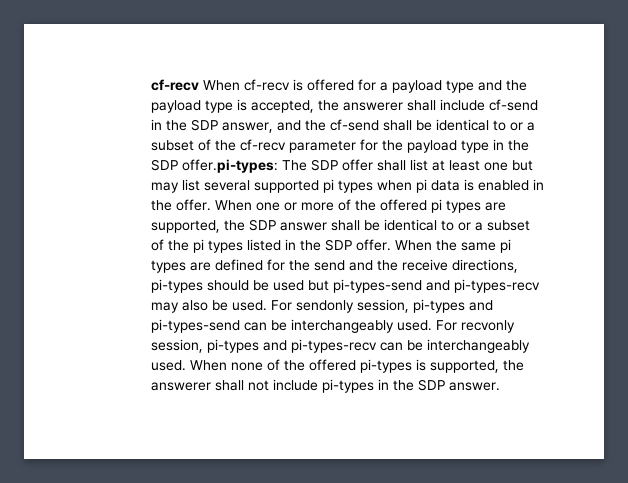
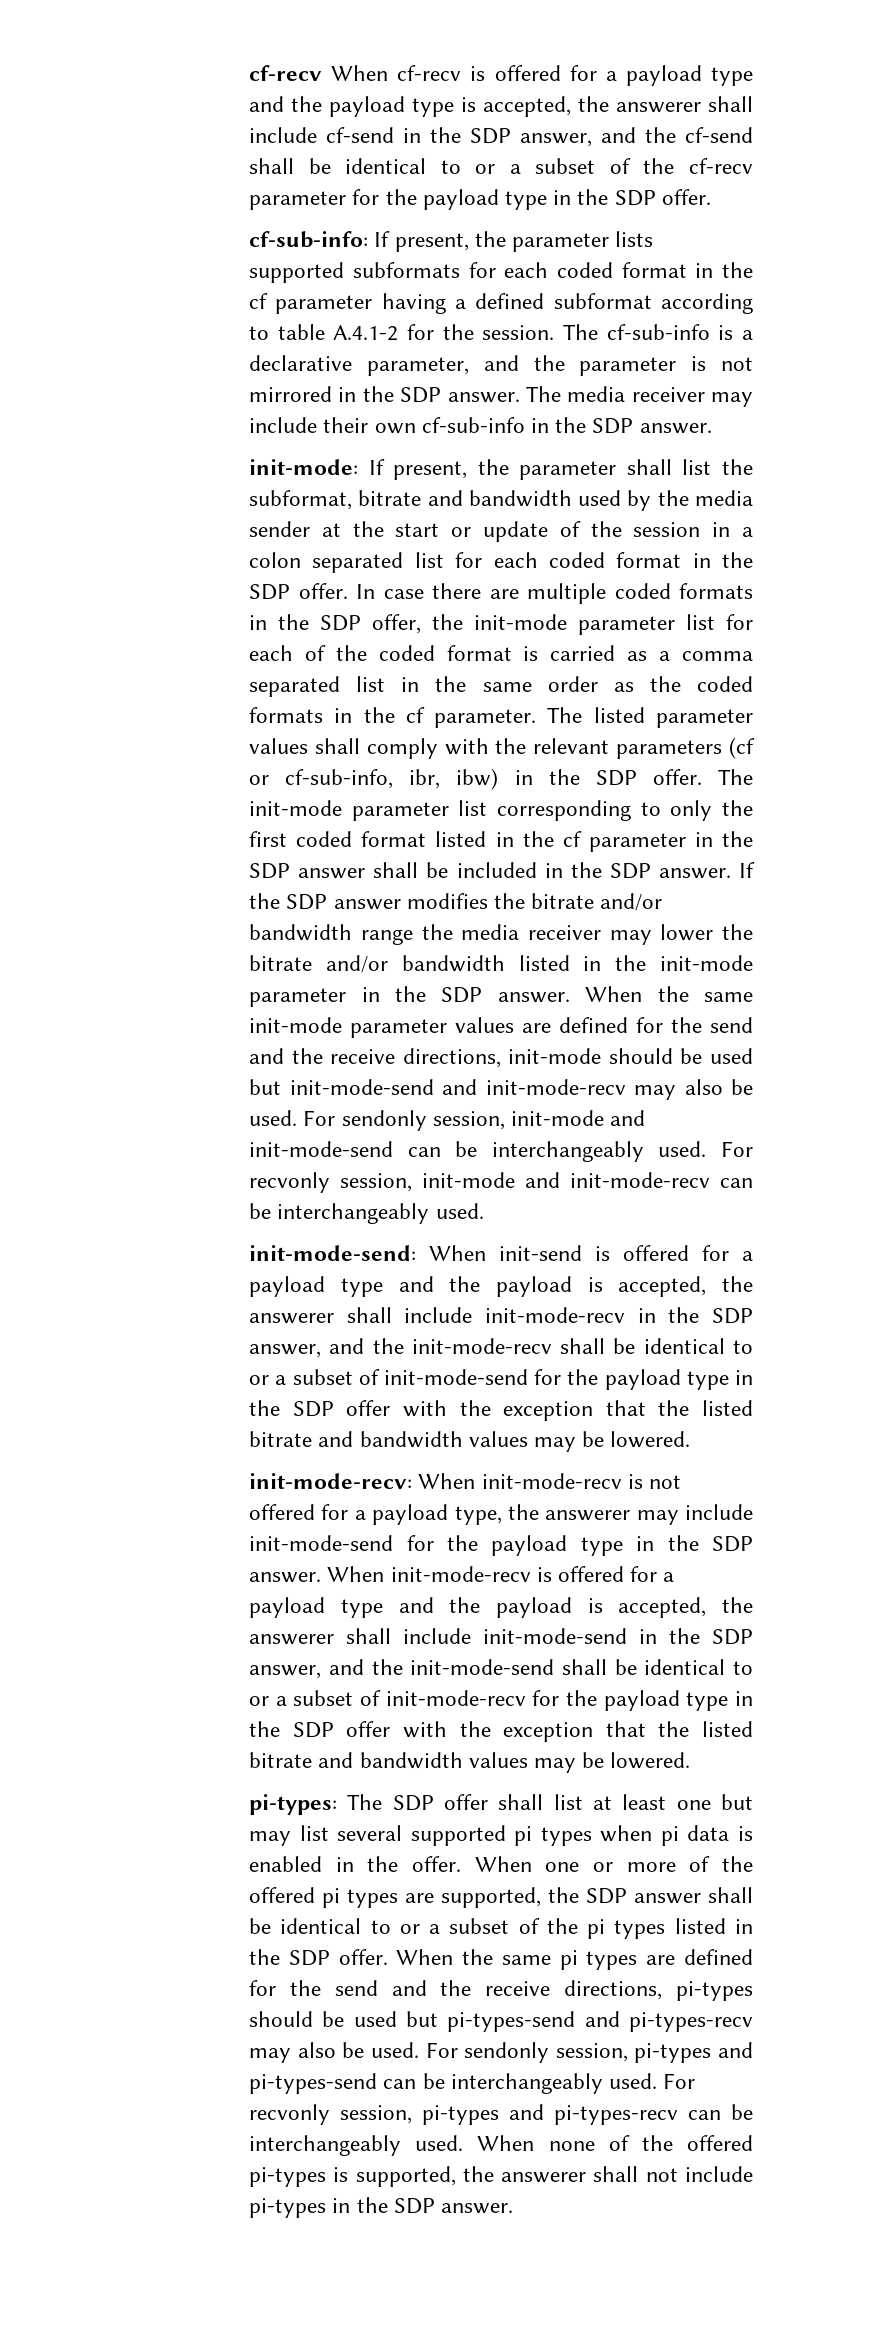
- cf-recv When cf-recv is offered for a payload type and the payload type is accepted, the answerer shall include cf-send in the SDP answer, and the cf-send shall be identical to or a subset of the cf-recv parameter for the payload type in the SDP offer.pi-types:
+ cf-recv When cf-recv is offered for a payload type and the payload type is accepted, the answerer shall include cf-send in the SDP answer, and the cf-send shall be identical to or a subset of the cf-recv parameter for the payload type in the SDP offer.
+ cf-sub-info: If present, the parameter lists supported subformats for each coded format in the cf parameter having a defined subformat according to table A.4.1-2 for the session. The cf-sub-info is a declarative parameter, and the parameter is not mirrored in the SDP answer. The media receiver may include their own cf-sub-info in the SDP answer.
+ init-mode: If present, the parameter shall list the subformat, bitrate and bandwidth used by the media sender at the start or update of the session in a colon separated list for each coded format in the SDP offer. In case there are multiple coded formats in the SDP offer, the init-mode parameter list for each of the coded format is carried as a comma separated list in the same order as the coded formats in the cf parameter. The listed parameter values shall comply with the relevant parameters (cf or cf-sub-info, ibr, ibw) in the SDP offer. The init-mode parameter list corresponding to only the first coded format listed in the cf parameter in the SDP answer shall be included in the SDP answer. If the SDP answer modifies the bitrate and/or bandwidth range the media receiver may lower the bitrate and/or bandwidth listed in the init-mode parameter in the SDP answer. When the same init-mode parameter values are defined for the send and the receive directions, init-mode should be used but init-mode-send and init-mode-recv may also be used. For sendonly session, init-mode and init-mode-send can be interchangeably used. For recvonly session, init-mode and init-mode-recv can be interchangeably used.
+ init-mode-send: When init-send is offered for a payload type and the payload is accepted, the answerer shall include init-mode-recv in the SDP answer, and the init-mode-recv shall be identical to or a subset of init-mode-send for the payload type in the SDP offer with the exception that the listed bitrate and bandwidth values may be lowered.
+ init-mode-recv: When init-mode-recv is not offered for a payload type, the answerer may include init-mode-send for the payload type in the SDP answer. When init-mode-recv is offered for a payload type and the payload is accepted, the answerer shall include init-mode-send in the SDP answer, and the init-mode-send shall be identical to or a subset of init-mode-recv for the payload type in the SDP offer with the exception that the listed bitrate and bandwidth values may be lowered.
+ pi-types:

